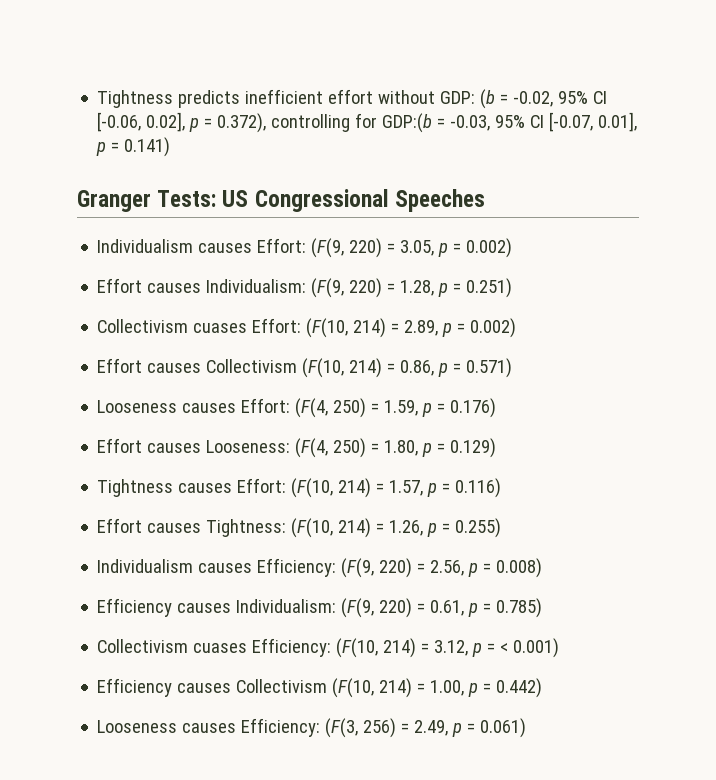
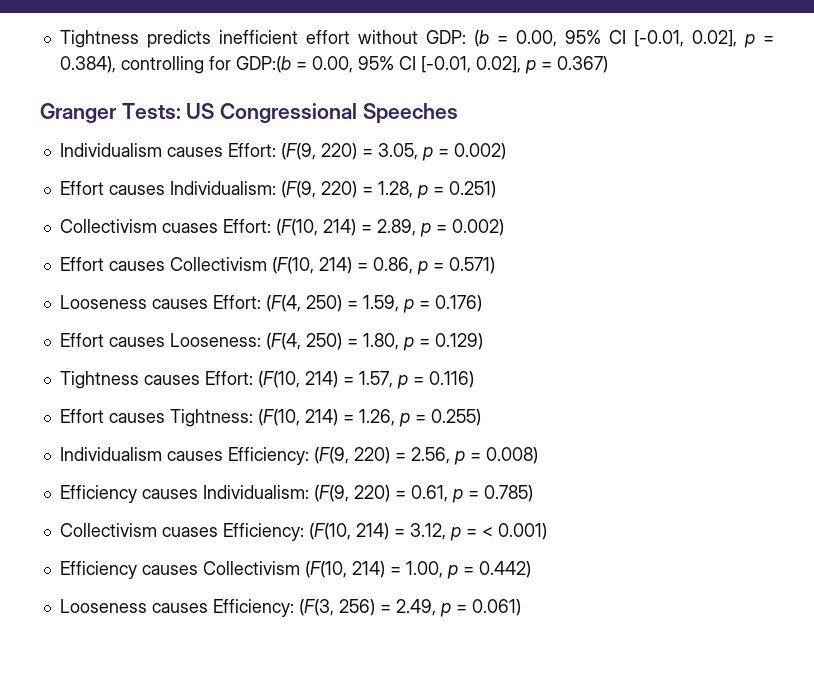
- Tightness predicts inefficient effort without GDP: (b = -0.02, 95% CI [-0.06, 0.02], p = 0.372), controlling for GDP:(b = -0.03, 95% CI [-0.07, 0.01], p = 0.141)
+ Tightness predicts inefficient effort without GDP: (b = 0.00, 95% CI [-0.01, 0.02], p = 0.384), controlling for GDP:(b = 0.00, 95% CI [-0.01, 0.02], p = 0.367)

